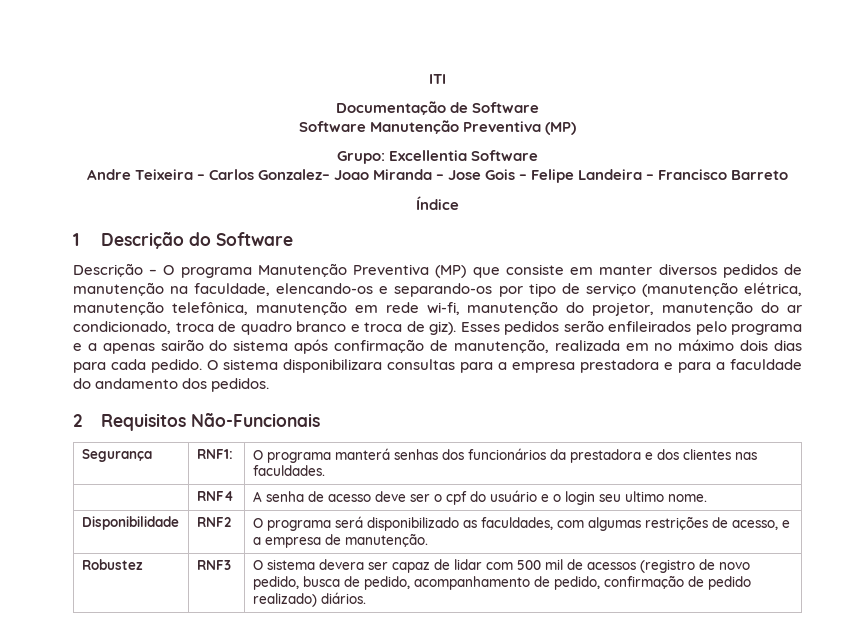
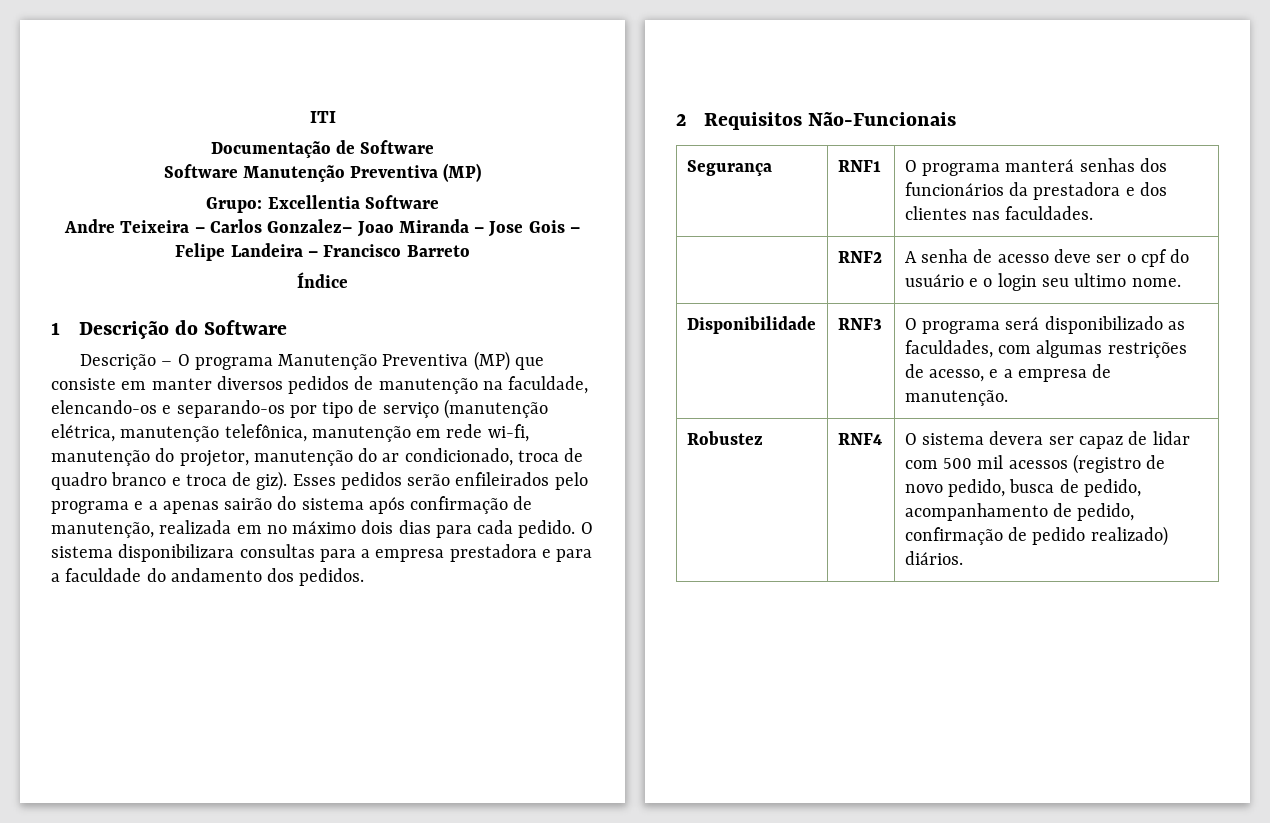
- Segurança | RNF1: | O programa manterá senhas dos funcionários da prestadora e dos clientes nas faculdades.
+ Segurança | RNF1 | O programa manterá senhas dos funcionários da prestadora e dos clientes nas faculdades.
- | RNF4 | A senha de acesso deve ser o cpf do usuário e o login seu ultimo nome.
+ | RNF2 | A senha de acesso deve ser o cpf do usuário e o login seu ultimo nome.
- Disponibilidade | RNF2 | O programa será disponibilizado as faculdades, com algumas restrições de acesso, e a empresa de manutenção.
+ Disponibilidade | RNF3 | O programa será disponibilizado as faculdades, com algumas restrições de acesso, e a empresa de manutenção.
- Robustez | RNF3 | O sistema devera ser capaz de lidar com 500 mil de acessos (registro de novo pedido, busca de pedido, acompanhamento de pedido, confirmação de pedido realizado) diários.
+ Robustez | RNF4 | O sistema devera ser capaz de lidar com 500 mil acessos (registro de novo pedido, busca de pedido, acompanhamento de pedido, confirmação de pedido realizado) diários.

